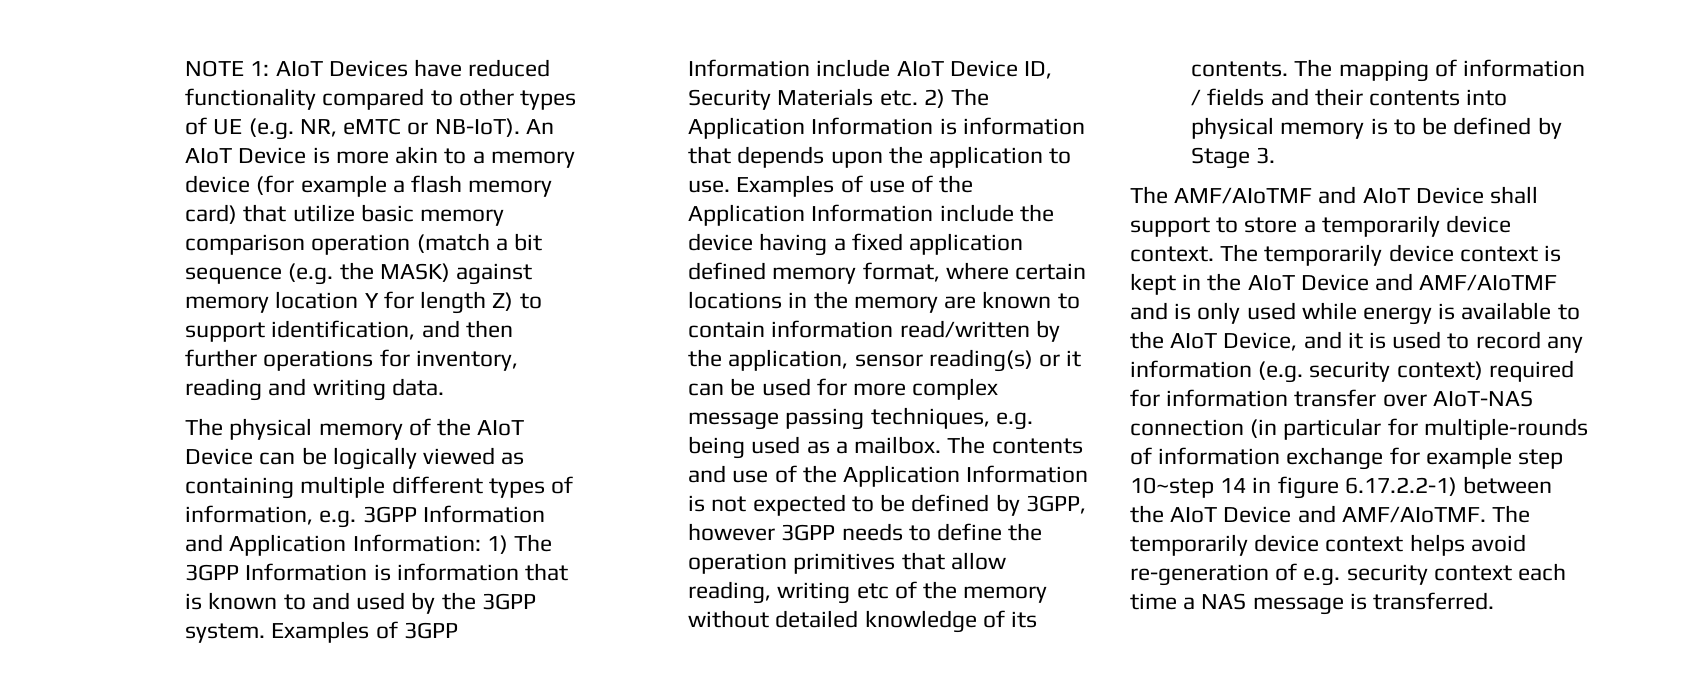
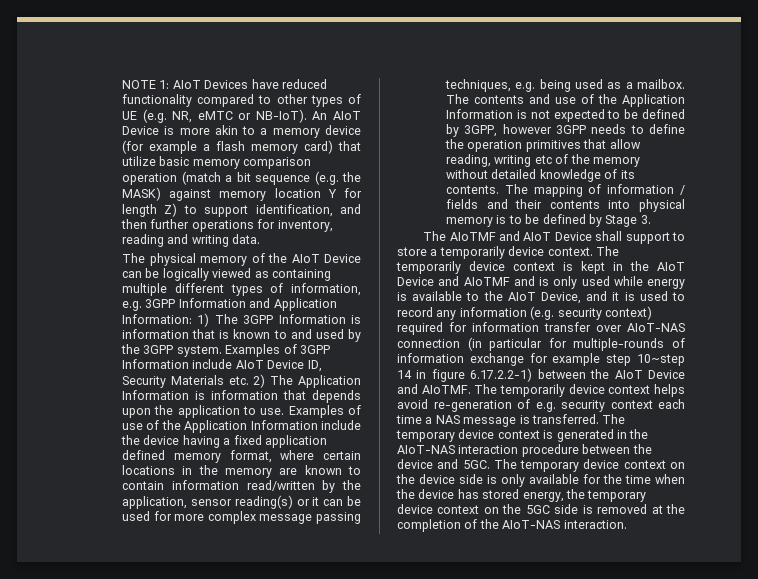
- The AMF/AIoTMF and AIoT Device shall support to store a temporarily device context.
+ The AIoTMF and AIoT Device shall support to store a temporarily device context.
- The temporarily device context is kept in the AIoT Device and AMF/AIoTMF and is only used while energy is available to the AIoT Device, and it is used to record any information (e.g. security context) required for information transfer over AIoT-NAS connection (in particular for multiple-rounds of information exchange for example step 10~step 14 in figure 6.17.2.2-1) between the AIoT Device and AMF/AIoTMF.
+ The temporarily device context is kept in the AIoT Device and AIoTMF and is only used while energy is available to the AIoT Device, and it is used to record any information (e.g. security context) required for information transfer over AIoT-NAS connection (in particular for multiple-rounds of information exchange for example step 10~step 14 in figure 6.17.2.2-1) between the AIoT Device and AIoTMF.
+ The temporary device context is generated in the AIoT-NAS interaction procedure between the device and 5GC. The temporary device context on the device side is only available for the time when the device has stored energy, the temporary device context on the 5GC side is removed at the completion of the AIoT-NAS interaction.

